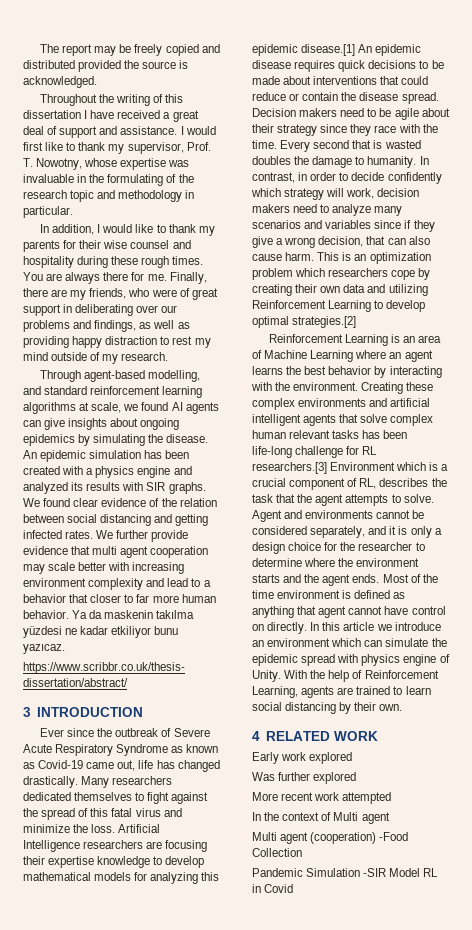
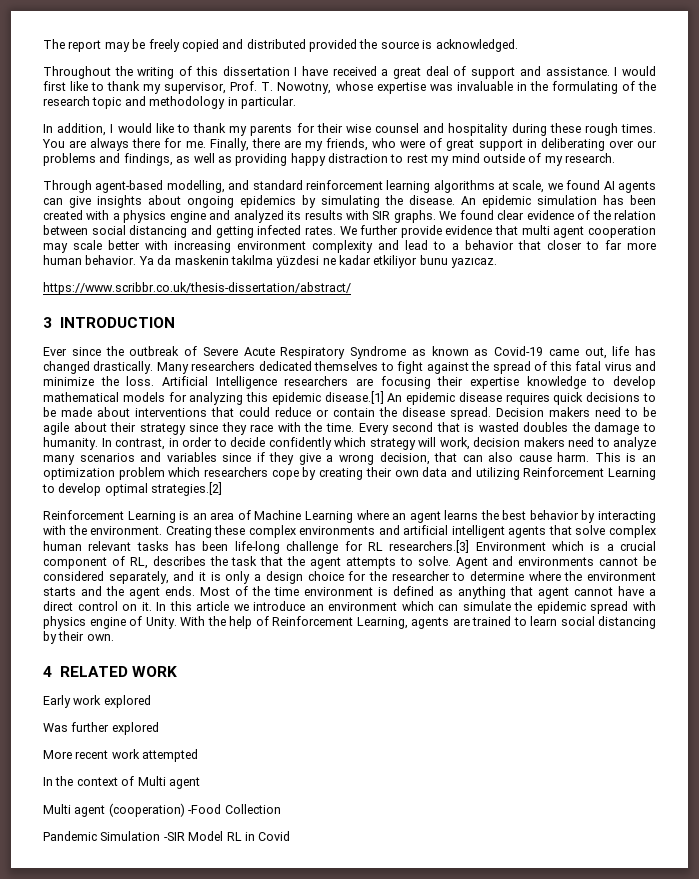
- Most of the time environment is defined as anything that agent cannot have control on directly.
+ Most of the time environment is defined as anything that agent cannot have a direct control on it.

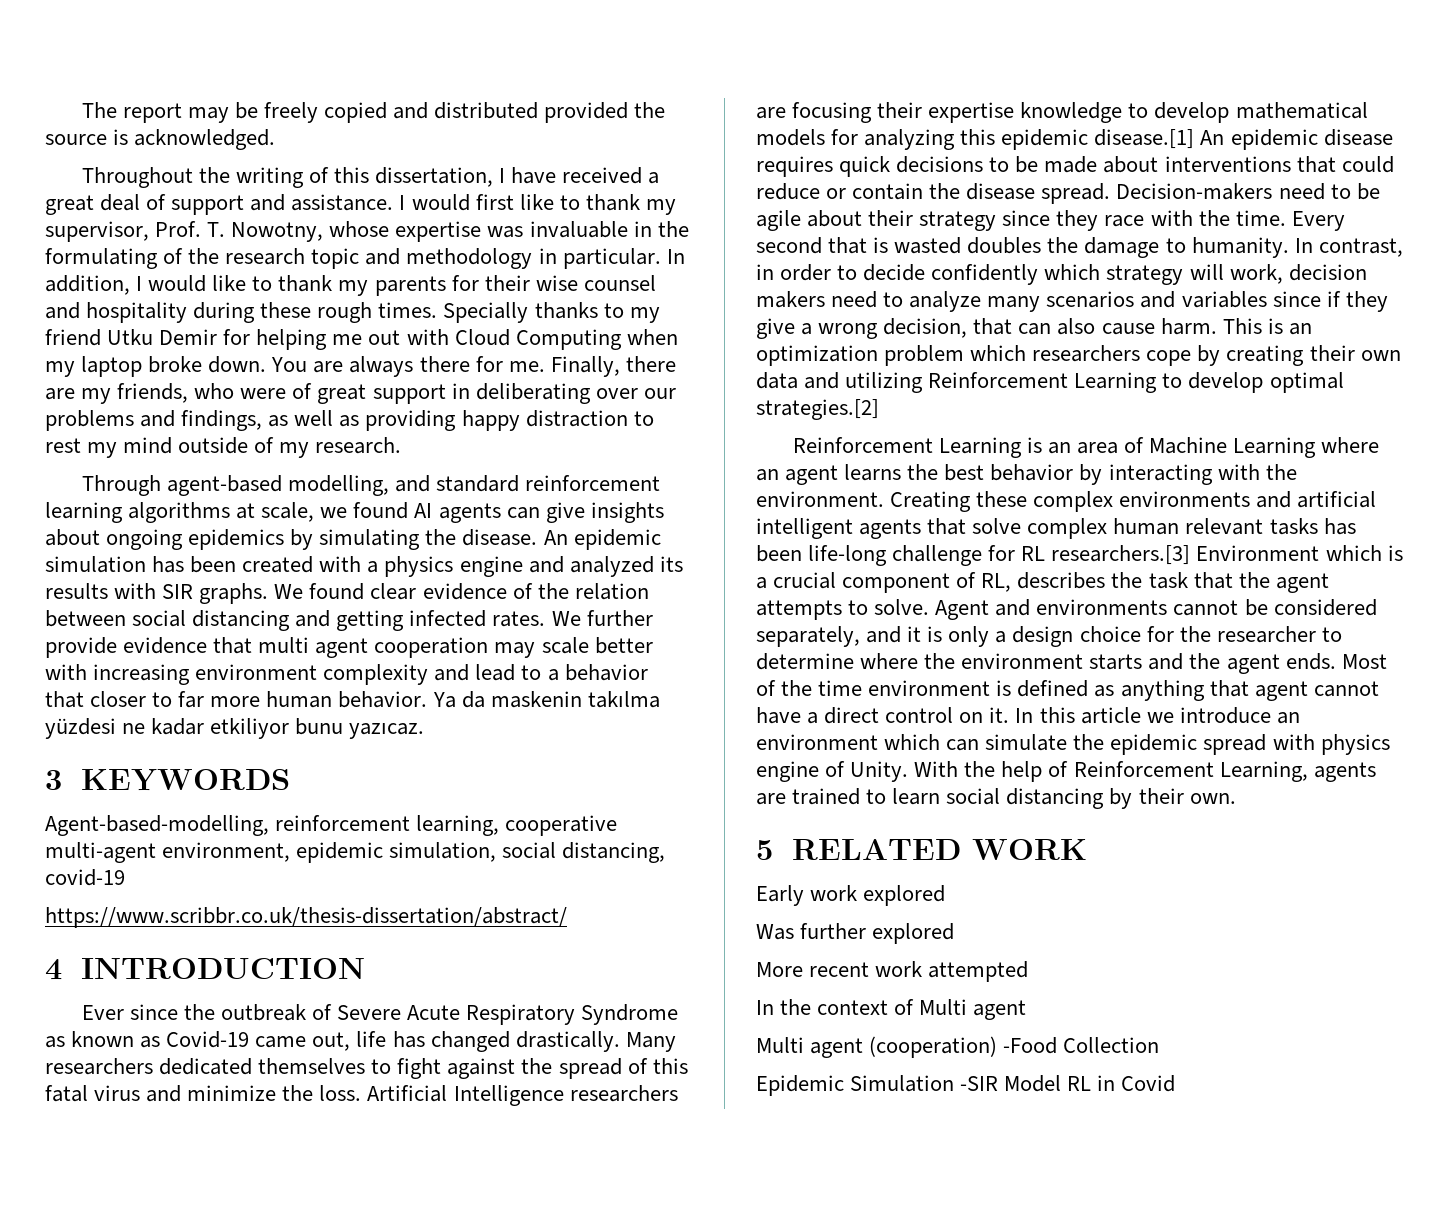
- Throughout the writing of this dissertation I have received a great deal of support and assistance.
+ Throughout the writing of this dissertation, I have received a great deal of support and assistance.
- I would first like to thank my supervisor, Prof. T. Nowotny, whose expertise was invaluable in the formulating of the research topic and methodology in particular.
- In addition, I would like to thank my parents for their wise counsel and hospitality during these rough times.
+ I would first like to thank my supervisor, Prof. T. Nowotny, whose expertise was invaluable in the formulating of the research topic and methodology in particular. In addition, I would like to thank my parents for their wise counsel and hospitality during these rough times.
+ Specially thanks to my friend Utku Demir for helping me out with Cloud Computing when my laptop broke down.
+ 3 KEYWORDS
+ Agent-based-modelling, reinforcement learning, cooperative multi-agent environment, epidemic simulation, social distancing, covid-19
- 3 INTRODUCTION
+ 4 INTRODUCTION
- Decision makers need to be agile about their strategy since they race with the time.
+ Decision-makers need to be agile about their strategy since they race with the time.
- 4 RELATED WORK
+ 5 RELATED WORK
- Pandemic Simulation -SIR Model RL in Covid
+ Epidemic Simulation -SIR Model RL in Covid

